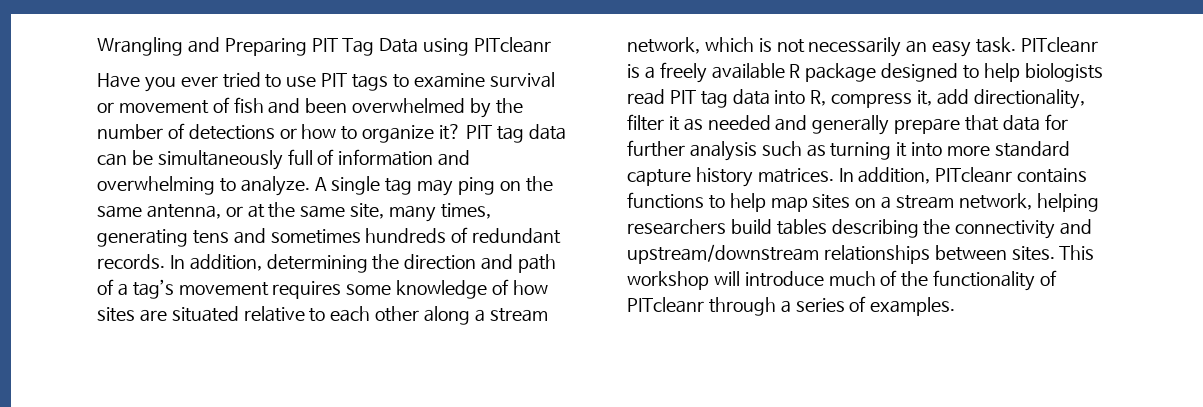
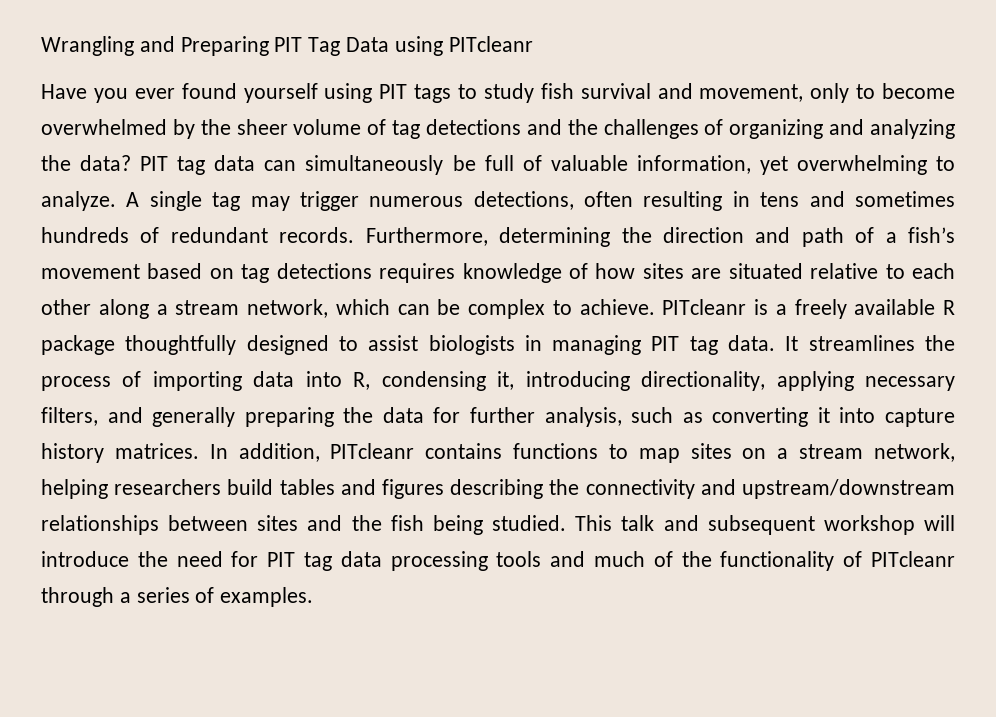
- Have you ever tried to use PIT tags to examine survival or movement of fish and been overwhelmed by the number of detections or how to organize it? PIT tag data can be simultaneously full of information and overwhelming to analyze.
+ Have you ever found yourself using PIT tags to study fish survival and movement, only to become overwhelmed by the sheer volume of tag detections and the challenges of organizing and analyzing the data? PIT tag data can simultaneously be full of valuable information, yet overwhelming to analyze.
- A single tag may ping on the same antenna, or at the same site, many times, generating tens and sometimes hundreds of redundant records.
+ A single tag may trigger numerous detections, often resulting in tens and sometimes hundreds of redundant records.
- In addition, determining the direction and path of a tag’s movement requires some knowledge of how sites are situated relative to each other along a stream network, which is not necessarily an easy task.
+ Furthermore, determining the direction and path of a fish’s movement based on tag detections requires knowledge of how sites are situated relative to each other along a stream network, which can be complex to achieve.
- PITcleanr is a freely available R package designed to help biologists read PIT tag data into R, compress it, add directionality, filter it as needed and generally prepare that data for further analysis such as turning it into more standard capture history matrices.
+ PITcleanr is a freely available R package thoughtfully designed to assist biologists in managing PIT tag data. It streamlines the process of importing data into R, condensing it, introducing directionality, applying necessary filters, and generally preparing the data for further analysis, such as converting it into capture history matrices.
- In addition, PITcleanr contains functions to help map sites on a stream network, helping researchers build tables describing the connectivity and upstream/downstream relationships between sites. This workshop will introduce much of the functionality of PITcleanr through a series of examples.
+ In addition, PITcleanr contains functions to map sites on a stream network, helping researchers build tables and figures describing the connectivity and upstream/downstream relationships between sites and the fish being studied. This talk and subsequent workshop will introduce the need for PIT tag data processing tools and much of the functionality of PITcleanr through a series of examples.

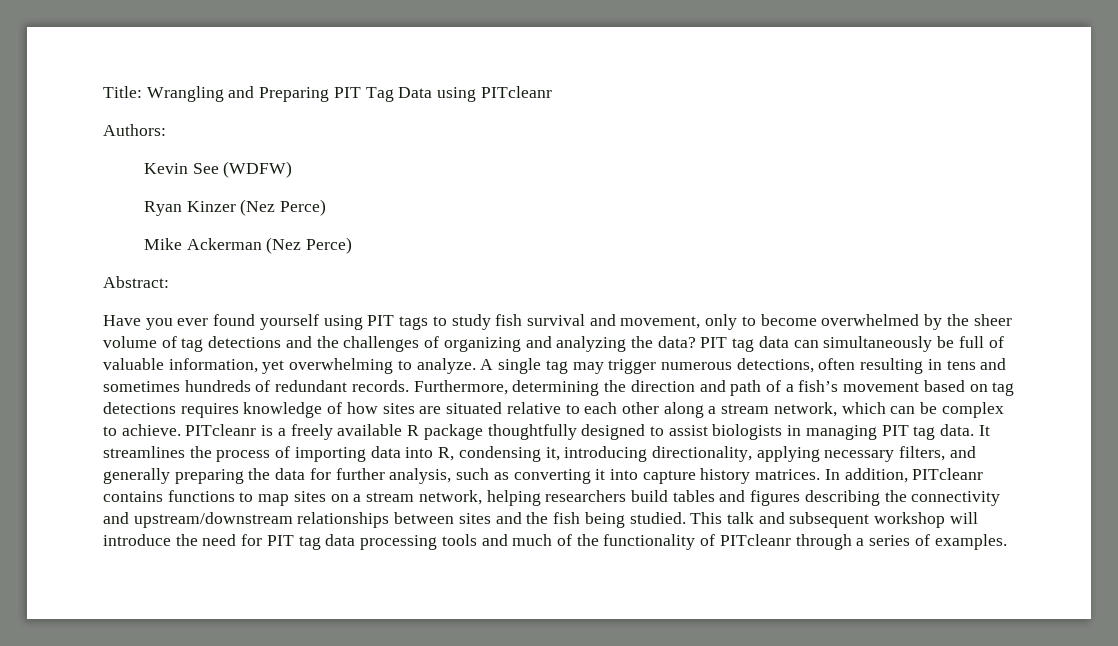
- Wrangling and Preparing PIT Tag Data using PITcleanr
+ Title: Wrangling and Preparing PIT Tag Data using PITcleanr
+ Authors:
+ Kevin See (WDFW)
+ Ryan Kinzer (Nez Perce)
+ Mike Ackerman (Nez Perce)
+ Abstract:

